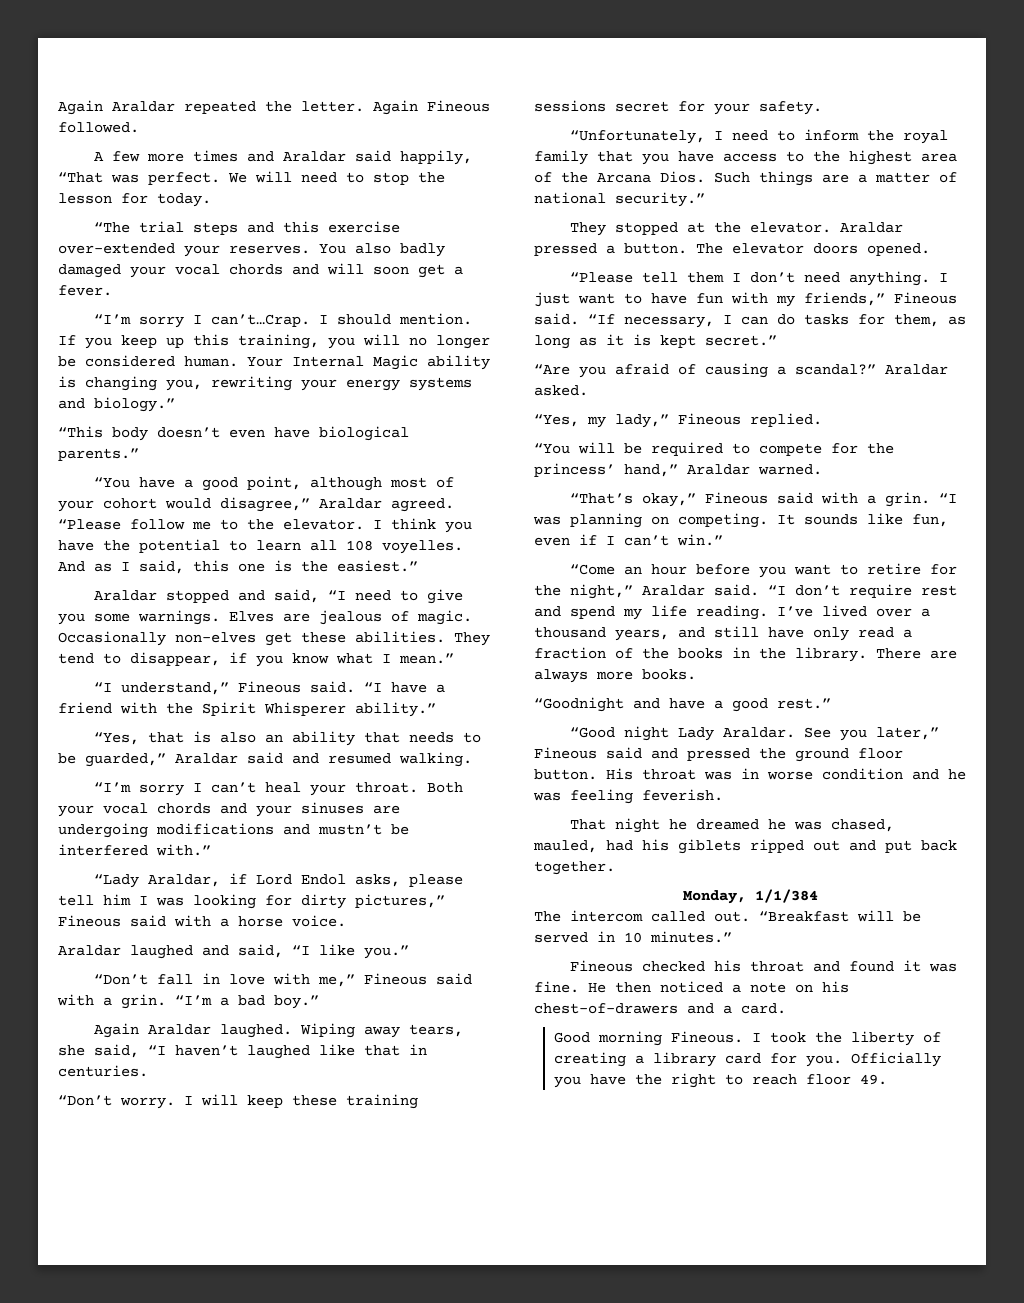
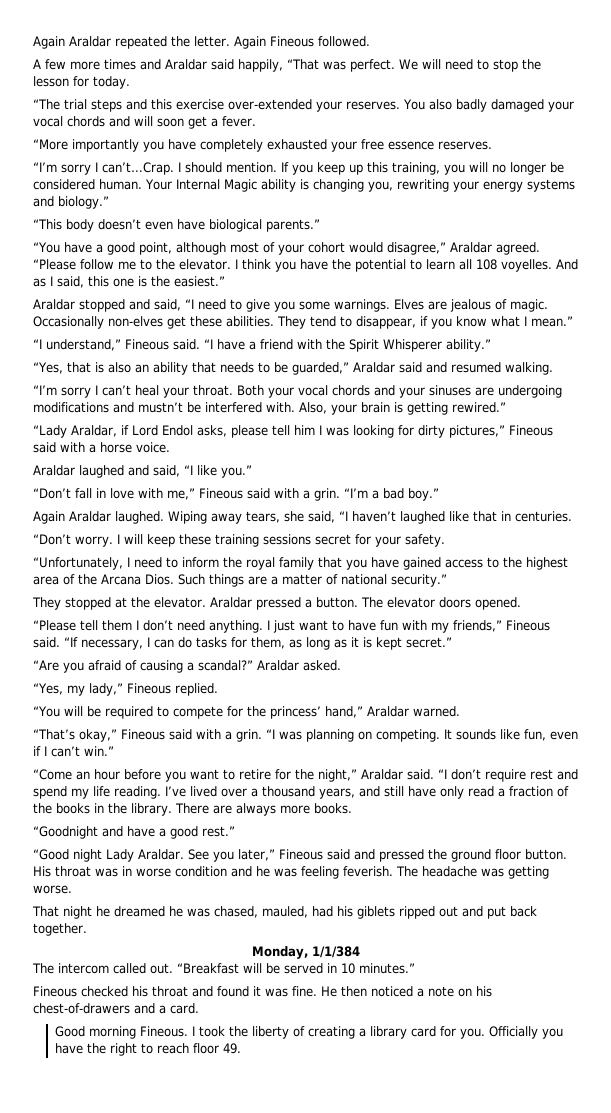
+ “More importantly you have completely exhausted your free essence reserves.
- Both your vocal chords and your sinuses are undergoing modifications and mustn’t be interfered with.”
+ Both your vocal chords and your sinuses are undergoing modifications and mustn’t be interfered with. Also, your brain is getting rewired.”
- “Unfortunately, I need to inform the royal family that you have access to the highest area of the Arcana Dios.
+ “Unfortunately, I need to inform the royal family that you have gained access to the highest area of the Arcana Dios.
+ The headache was getting worse.

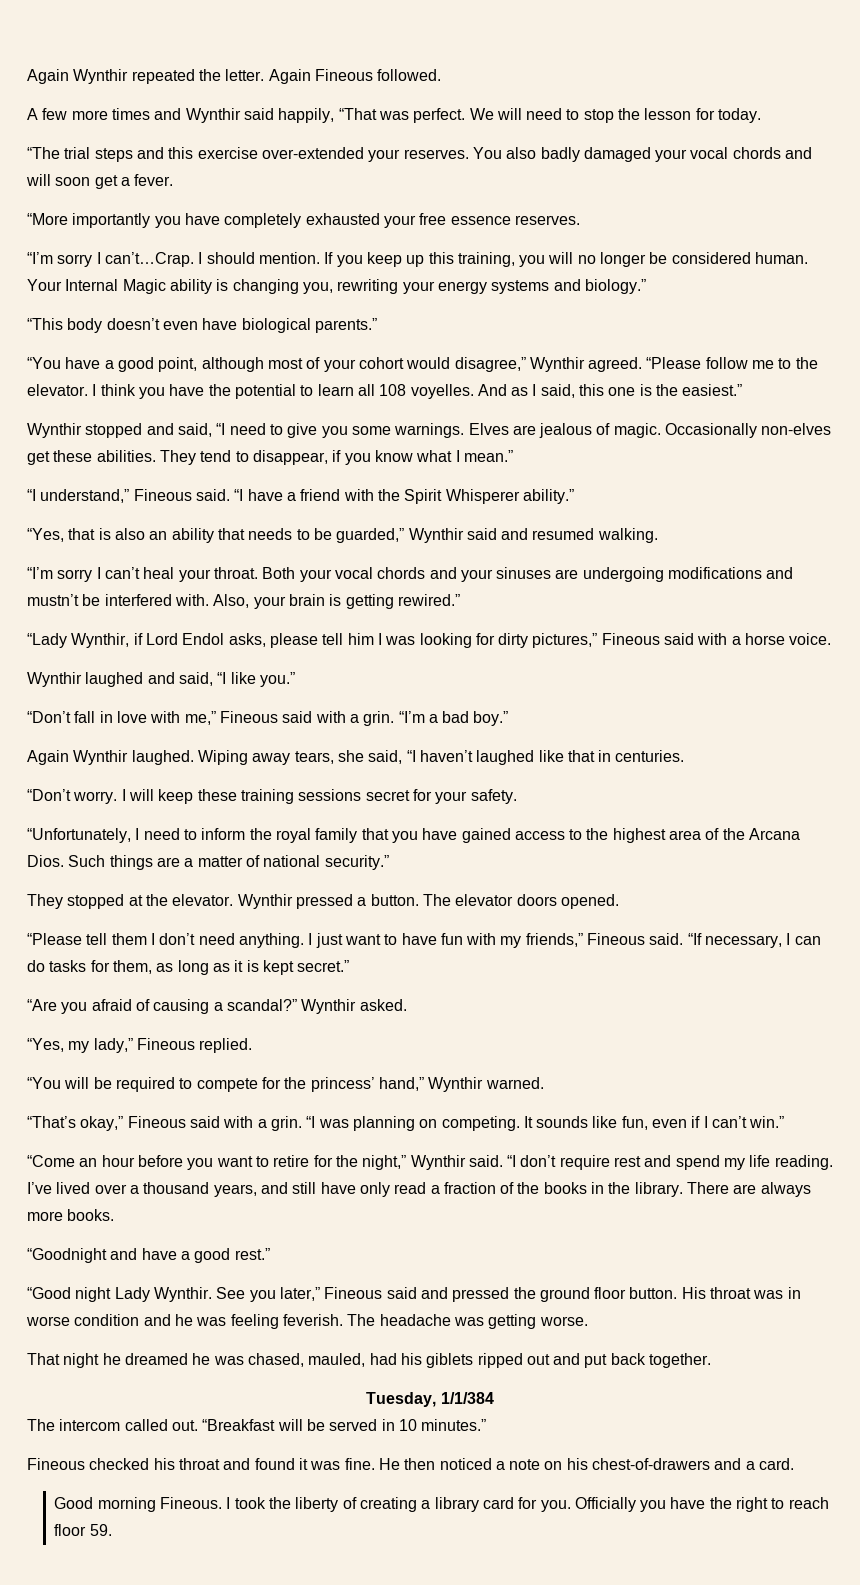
- Again Araldar repeated the letter.
+ Again Wynthir repeated the letter.
- A few more times and Araldar said happily, “That was perfect.
+ A few more times and Wynthir said happily, “That was perfect.
- “You have a good point, although most of your cohort would disagree,” Araldar agreed.
+ “You have a good point, although most of your cohort would disagree,” Wynthir agreed.
- Araldar stopped and said, “I need to give you some warnings.
+ Wynthir stopped and said, “I need to give you some warnings.
- “Yes, that is also an ability that needs to be guarded,” Araldar said and resumed walking.
+ “Yes, that is also an ability that needs to be guarded,” Wynthir said and resumed walking.
- “Lady Araldar, if Lord Endol asks, please tell him I was looking for dirty pictures,” Fineous said with a horse voice.
+ “Lady Wynthir, if Lord Endol asks, please tell him I was looking for dirty pictures,” Fineous said with a horse voice.
- Araldar laughed and said, “I like you.”
+ Wynthir laughed and said, “I like you.”
- Again Araldar laughed.
+ Again Wynthir laughed.
- Araldar pressed a button.
+ Wynthir pressed a button.
- Araldar asked.
+ Wynthir asked.
- “You will be required to compete for the princess’ hand,” Araldar warned.
+ “You will be required to compete for the princess’ hand,” Wynthir warned.
- “Come an hour before you want to retire for the night,” Araldar said.
+ “Come an hour before you want to retire for the night,” Wynthir said.
- “Good night Lady Araldar.
+ “Good night Lady Wynthir.
- Monday, 1/1/384
+ Tuesday, 1/1/384
- Officially you have the right to reach floor 49.
+ Officially you have the right to reach floor 59.

